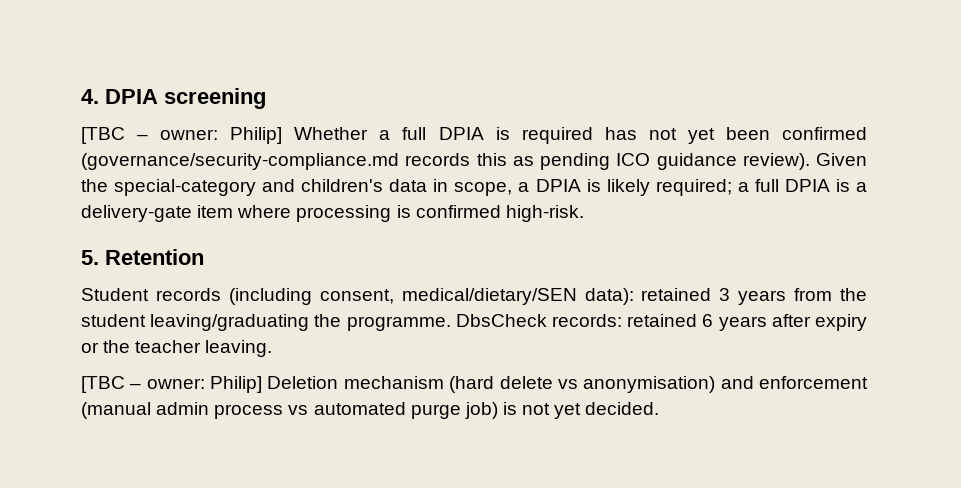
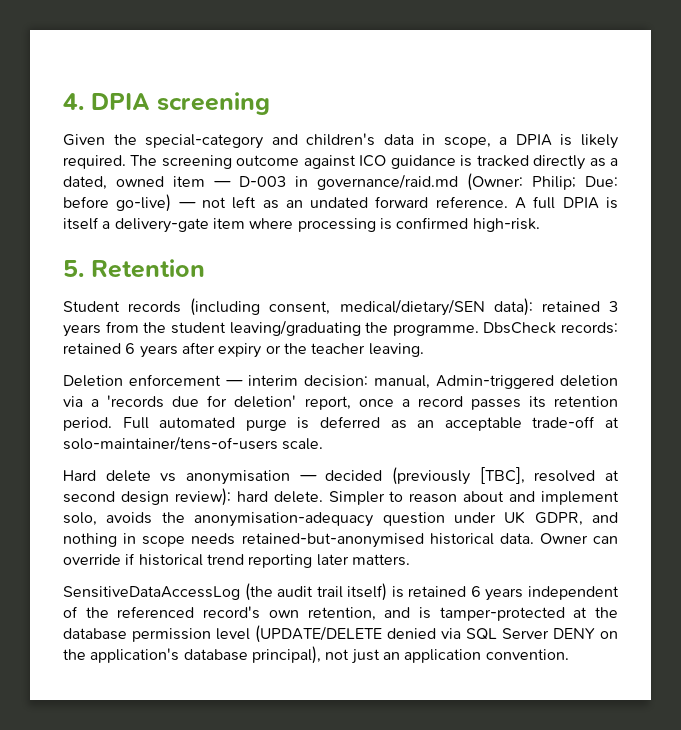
- [TBC – owner: Philip] Whether a full DPIA is required has not yet been confirmed (governance/security-compliance.md records this as pending ICO guidance review). Given the special-category and children's data in scope, a DPIA is likely required; a full DPIA is a delivery-gate item where processing is confirmed high-risk.
+ Given the special-category and children's data in scope, a DPIA is likely required. The screening outcome against ICO guidance is tracked directly as a dated, owned item — D-003 in governance/raid.md (Owner: Philip; Due: before go-live) — not left as an undated forward reference. A full DPIA is itself a delivery-gate item where processing is confirmed high-risk.
- [TBC – owner: Philip] Deletion mechanism (hard delete vs anonymisation) and enforcement (manual admin process vs automated purge job) is not yet decided.
+ Deletion enforcement — interim decision: manual, Admin-triggered deletion via a 'records due for deletion' report, once a record passes its retention period. Full automated purge is deferred as an acceptable trade-off at solo-maintainer/tens-of-users scale.
+ Hard delete vs anonymisation — decided (previously [TBC], resolved at second design review): hard delete. Simpler to reason about and implement solo, avoids the anonymisation-adequacy question under UK GDPR, and nothing in scope needs retained-but-anonymised historical data. Owner can override if historical trend reporting later matters.
+ SensitiveDataAccessLog (the audit trail itself) is retained 6 years independent of the referenced record's own retention, and is tamper-protected at the database permission level (UPDATE/DELETE denied via SQL Server DENY on the application's database principal), not just an application convention.

